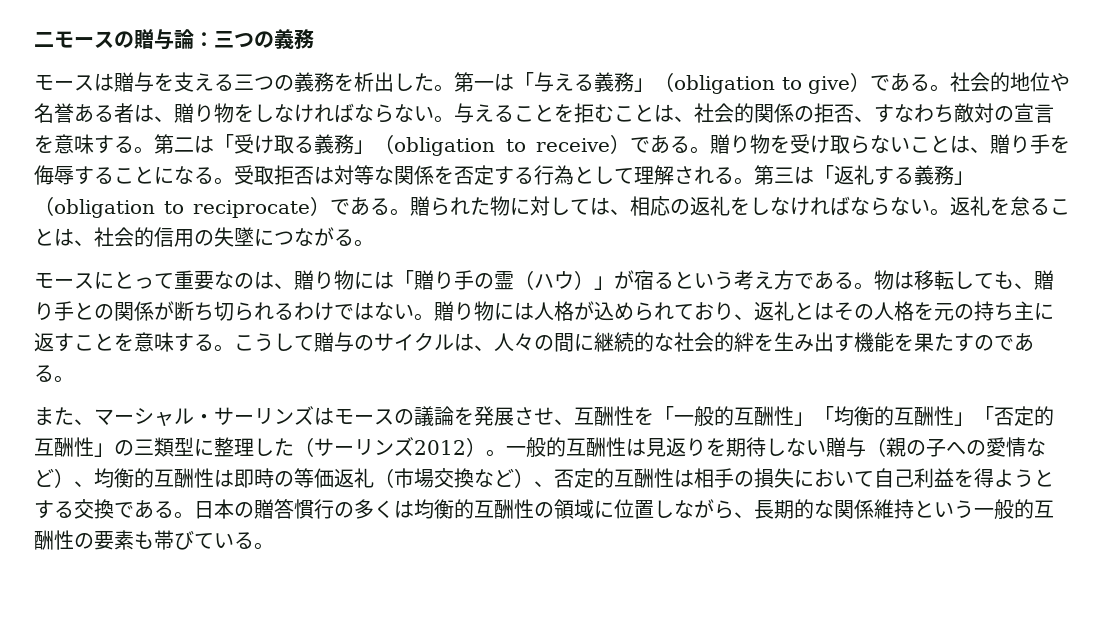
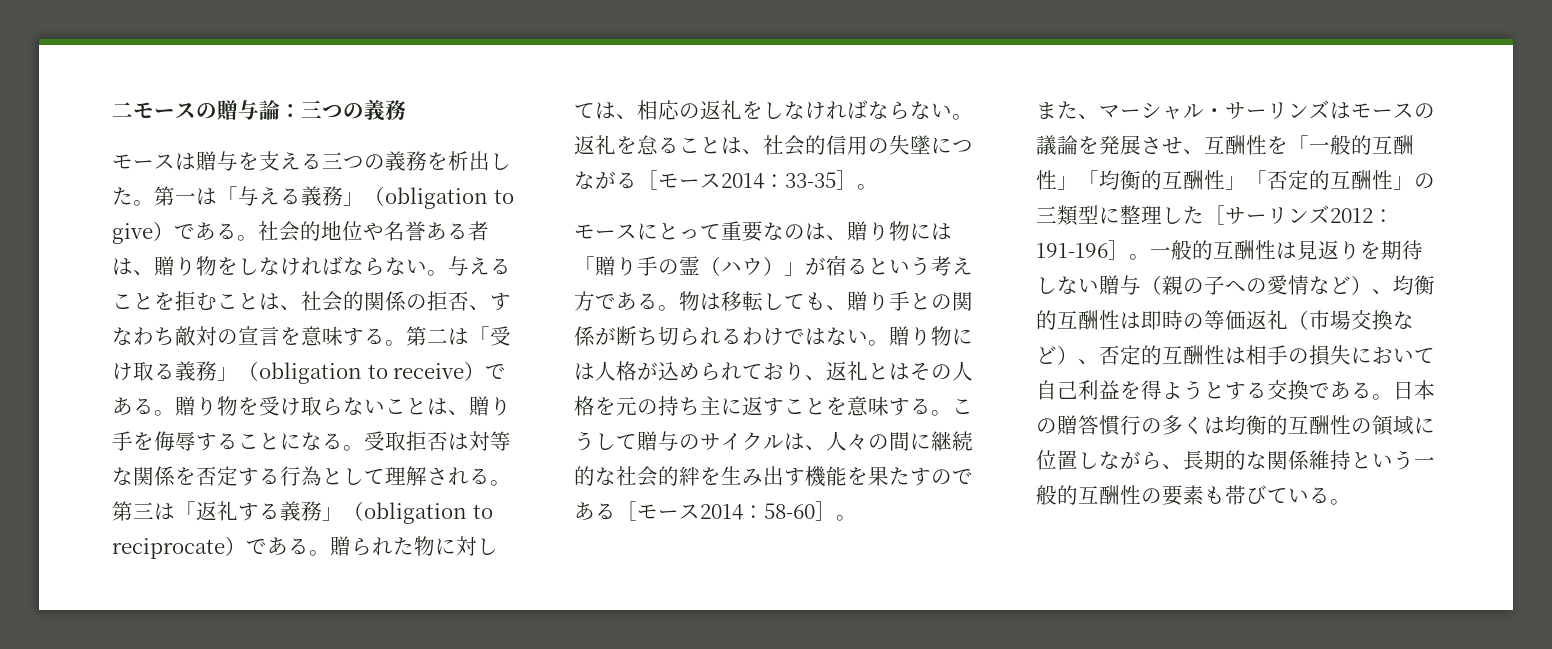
- 返礼を怠ることは、社会的信用の失墜につながる。
+ 返礼を怠ることは、社会的信用の失墜につながる［モース2014：33-35］。
- こうして贈与のサイクルは、人々の間に継続的な社会的絆を生み出す機能を果たすのである。
+ こうして贈与のサイクルは、人々の間に継続的な社会的絆を生み出す機能を果たすのである［モース2014：58-60］。
- また、マーシャル・サーリンズはモースの議論を発展させ、互酬性を「一般的互酬性」「均衡的互酬性」「否定的互酬性」の三類型に整理した（サーリンズ2012）。
+ また、マーシャル・サーリンズはモースの議論を発展させ、互酬性を「一般的互酬性」「均衡的互酬性」「否定的互酬性」の三類型に整理した［サーリンズ2012：191-196］。

